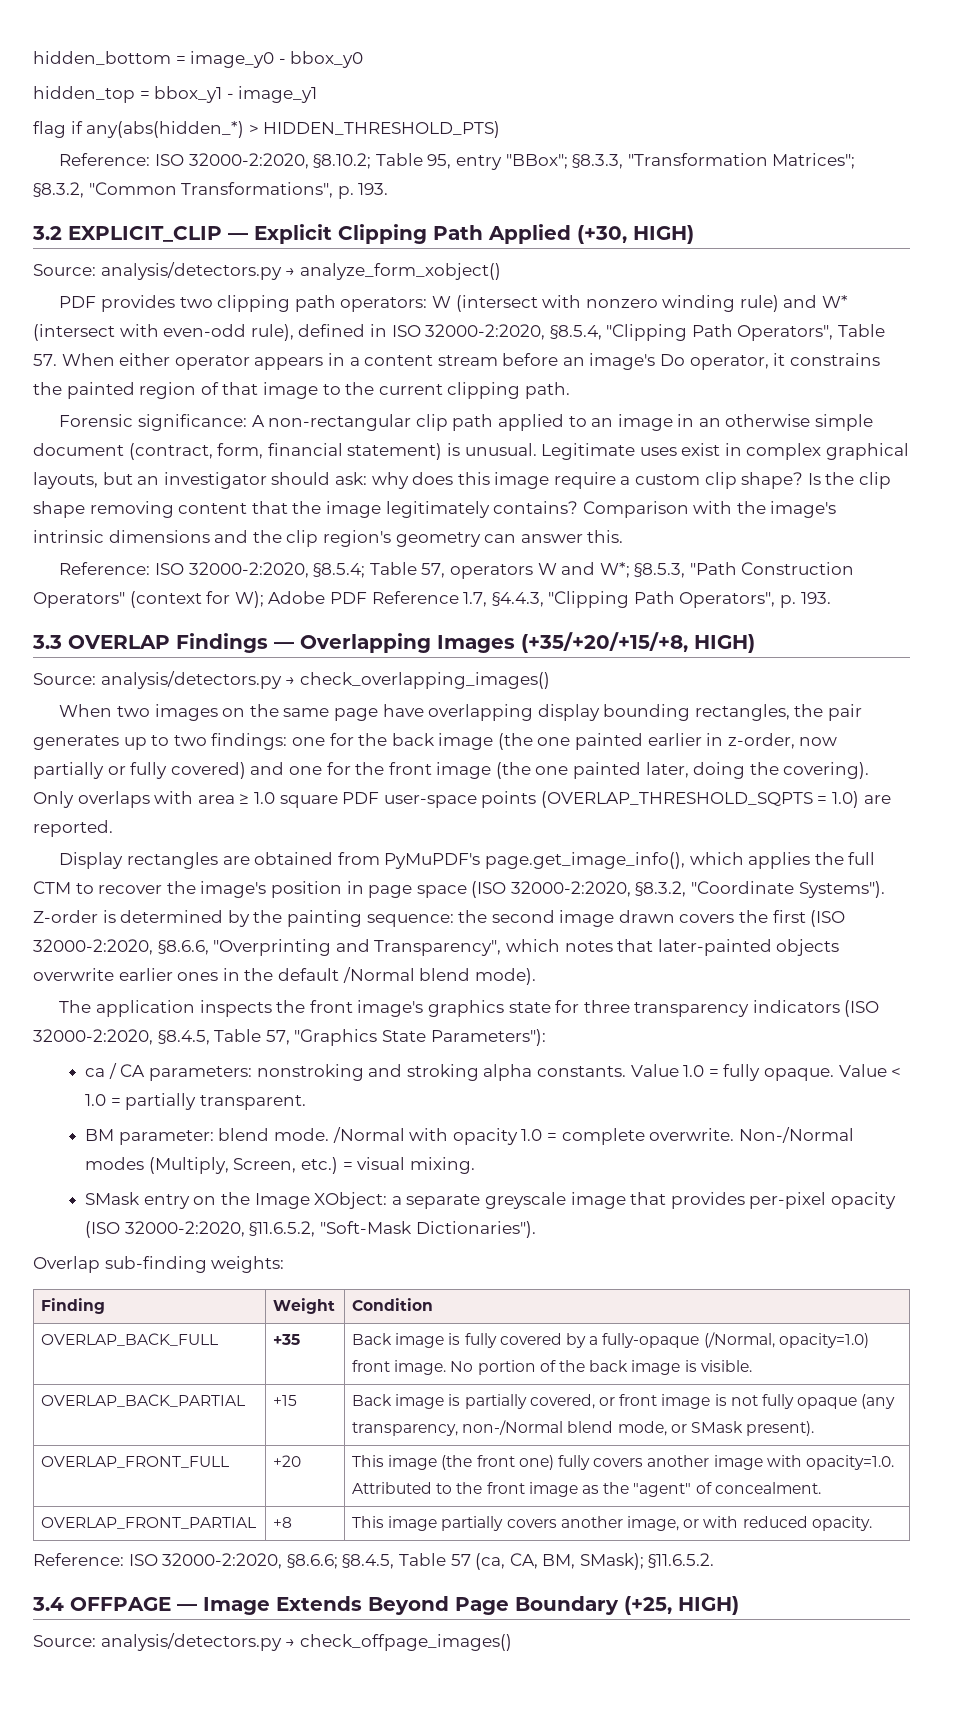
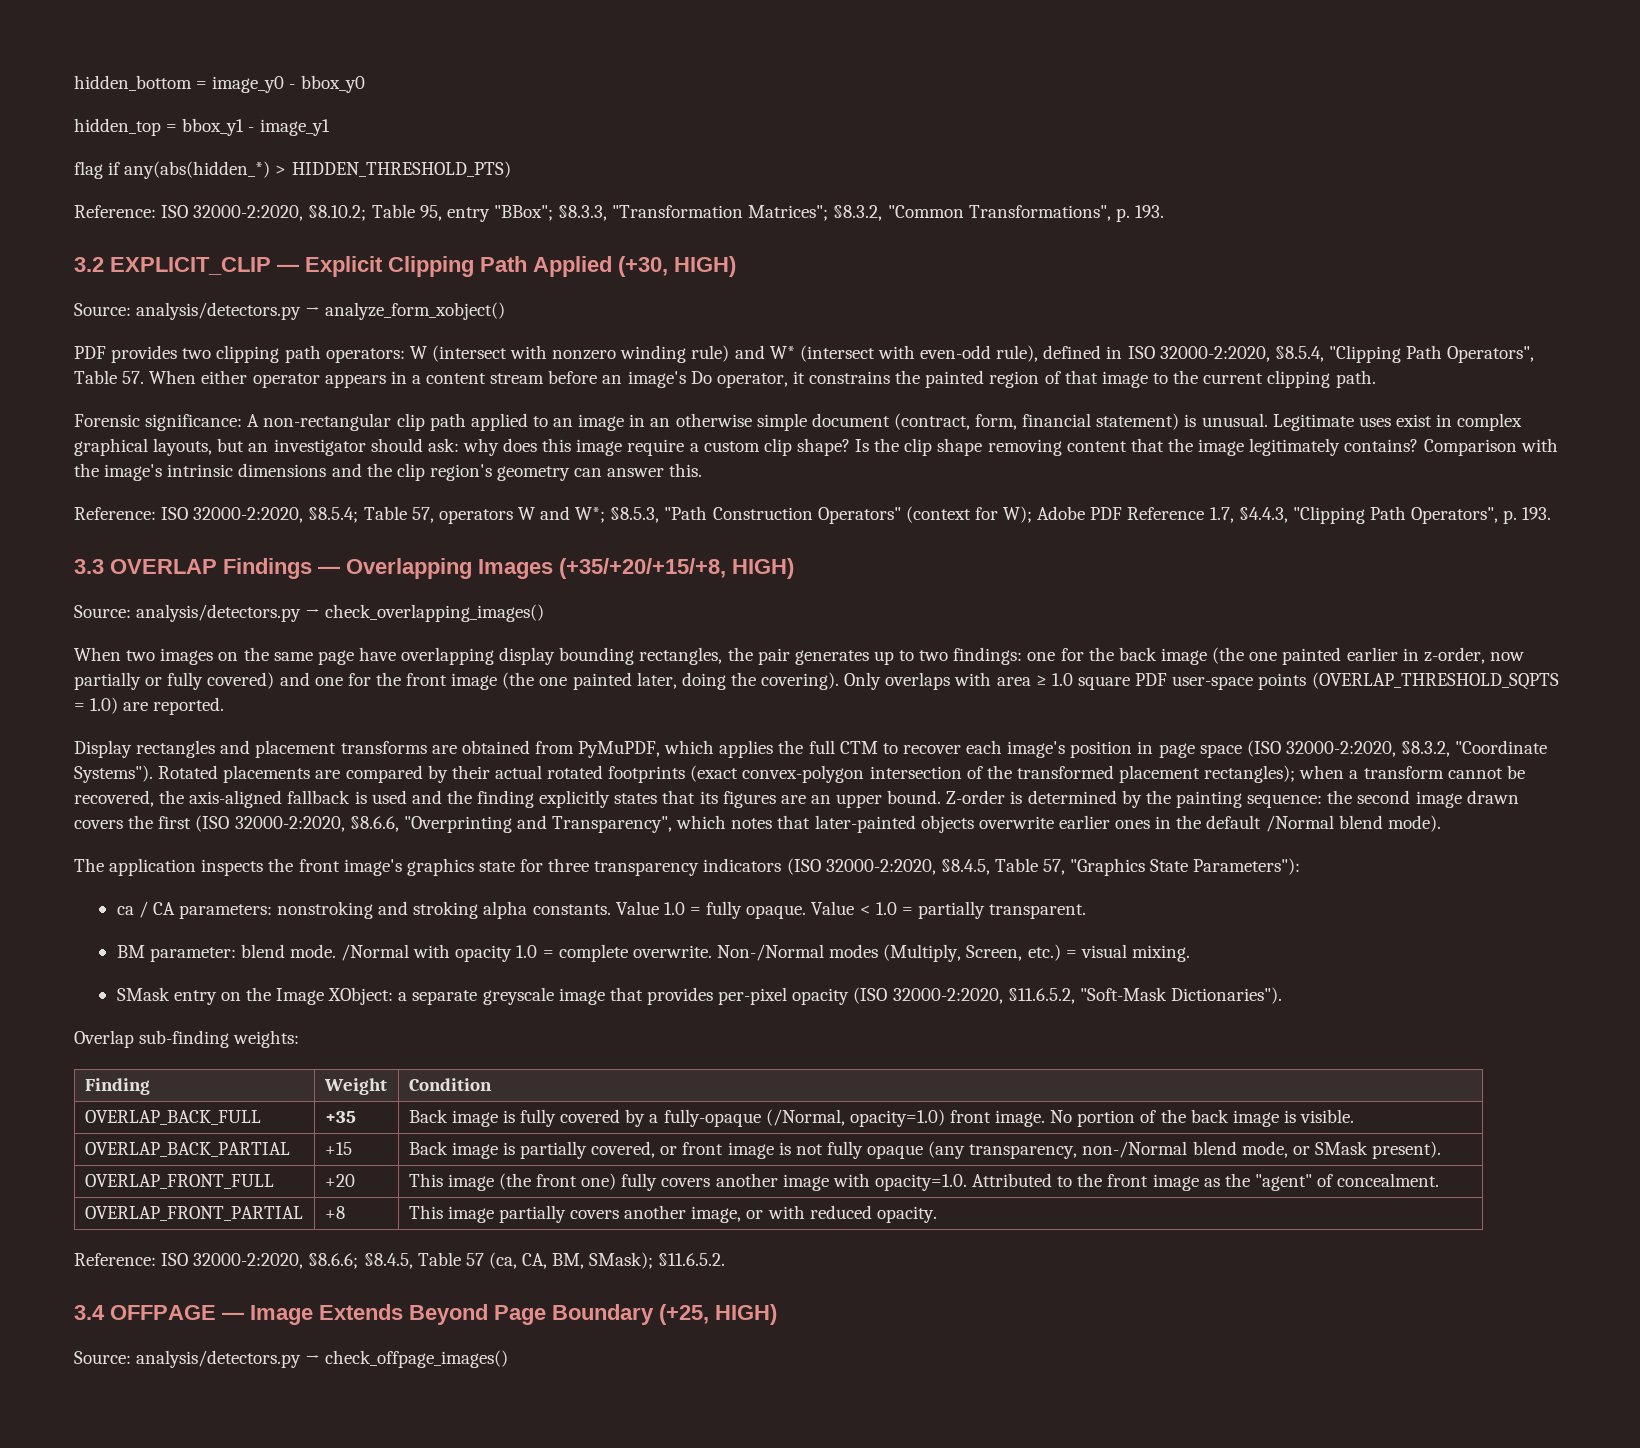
- Display rectangles are obtained from PyMuPDF's page.get_image_info(), which applies the full CTM to recover the image's position in page space (ISO 32000-2:2020, §8.3.2, "Coordinate Systems").
+ Display rectangles and placement transforms are obtained from PyMuPDF, which applies the full CTM to recover each image's position in page space (ISO 32000-2:2020, §8.3.2, "Coordinate Systems").
+ Rotated placements are compared by their actual rotated footprints (exact convex-polygon intersection of the transformed placement rectangles); when a transform cannot be recovered, the axis-aligned fallback is used and the finding explicitly states that its figures are an upper bound.

